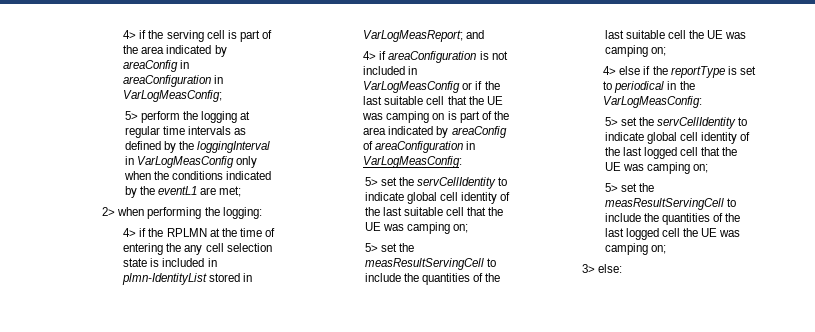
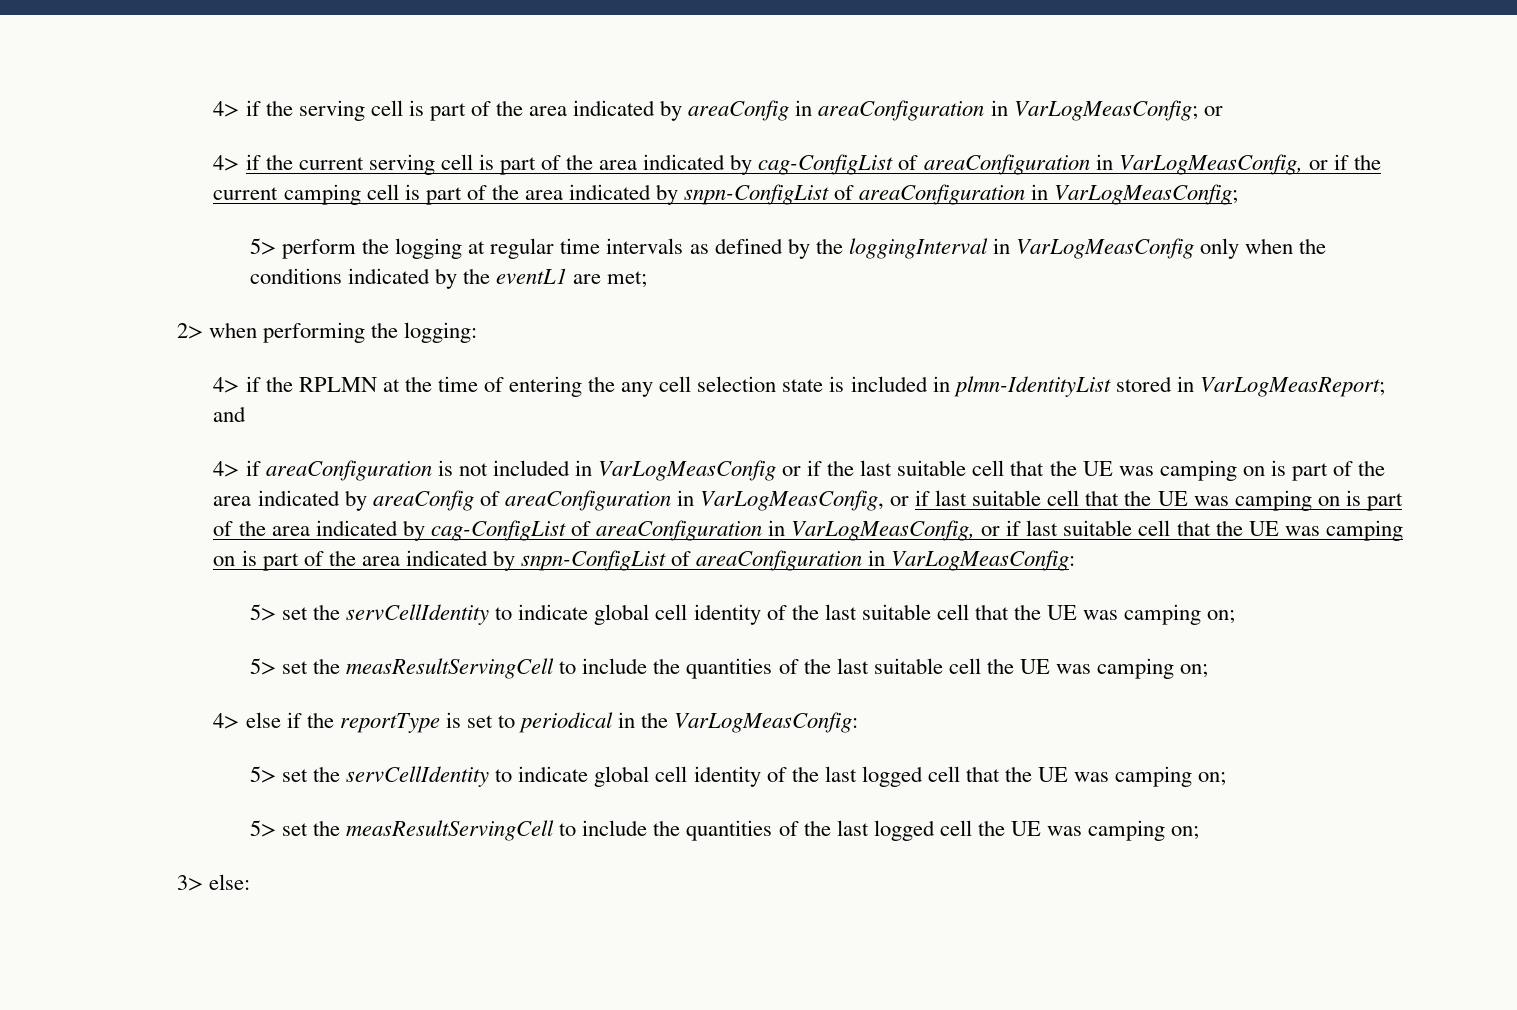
- 4> if the serving cell is part of the area indicated by areaConfig in areaConfiguration in VarLogMeasConfig;
+ 4> if the serving cell is part of the area indicated by areaConfig in areaConfiguration in VarLogMeasConfig; or
+ 4> if the current serving cell is part of the area indicated by cag-ConfigList of areaConfiguration in VarLogMeasConfig, or if the current camping cell is part of the area indicated by snpn-ConfigList of areaConfiguration in VarLogMeasConfig;
- 4> if areaConfiguration is not included in VarLogMeasConfig or if the last suitable cell that the UE was camping on is part of the area indicated by areaConfig of areaConfiguration in VarLogMeasConfig:
+ 4> if areaConfiguration is not included in VarLogMeasConfig or if the last suitable cell that the UE was camping on is part of the area indicated by areaConfig of areaConfiguration in VarLogMeasConfig, or if last suitable cell that the UE was camping on is part of the area indicated by cag-ConfigList of areaConfiguration in VarLogMeasConfig, or if last suitable cell that the UE was camping on is part of the area indicated by snpn-ConfigList of areaConfiguration in VarLogMeasConfig:

